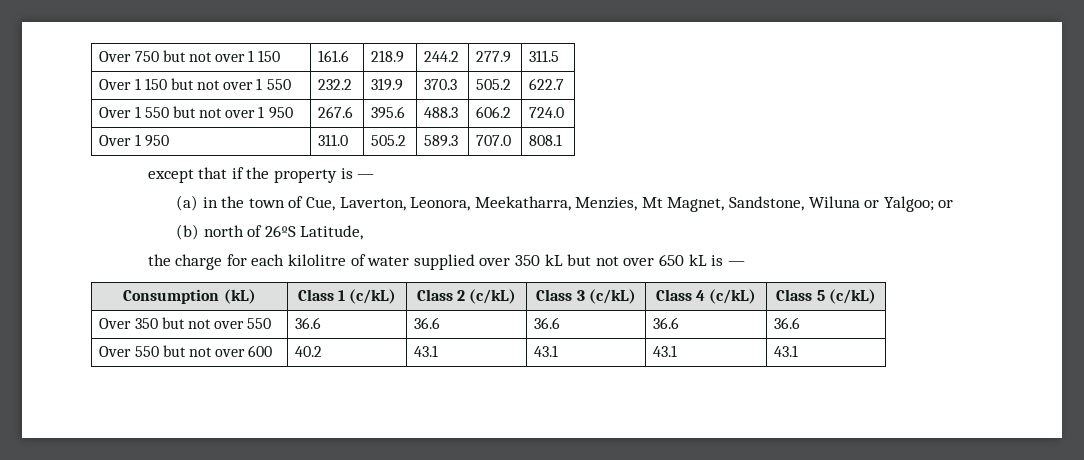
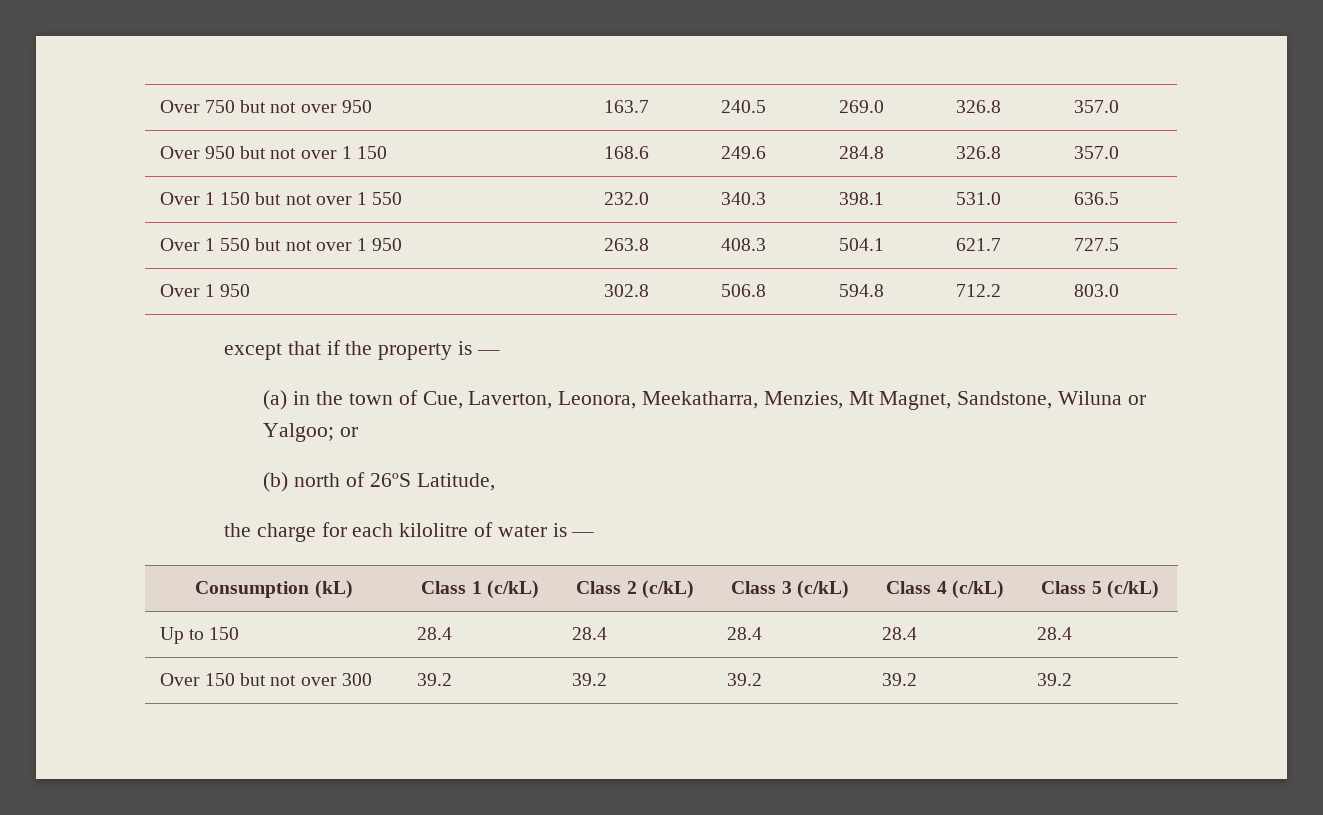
- Over 750 but not over 1 150 | 161.6 | 218.9 | 244.2 | 277.9 | 311.5
+ Over 750 but not over 950 | 163.7 | 240.5 | 269.0 | 326.8 | 357.0
+ Over 950 but not over 1 150 | 168.6 | 249.6 | 284.8 | 326.8 | 357.0
- Over 1 150 but not over 1 550 | 232.2 | 319.9 | 370.3 | 505.2 | 622.7
+ Over 1 150 but not over 1 550 | 232.0 | 340.3 | 398.1 | 531.0 | 636.5
- Over 1 550 but not over 1 950 | 267.6 | 395.6 | 488.3 | 606.2 | 724.0
- Over 1 950 | 311.0 | 505.2 | 589.3 | 707.0 | 808.1
+ Over 1 550 but not over 1 950 | 263.8 | 408.3 | 504.1 | 621.7 | 727.5
+ Over 1 950 | 302.8 | 506.8 | 594.8 | 712.2 | 803.0
- the charge for each kilolitre of water supplied over 350 kL but not over 650 kL is —
+ the charge for each kilolitre of water is —
- Over 350 but not over 550 | 36.6 | 36.6 | 36.6 | 36.6 | 36.6
- Over 550 but not over 600 | 40.2 | 43.1 | 43.1 | 43.1 | 43.1
+ Up to 150 | 28.4 | 28.4 | 28.4 | 28.4 | 28.4
+ Over 150 but not over 300 | 39.2 | 39.2 | 39.2 | 39.2 | 39.2

